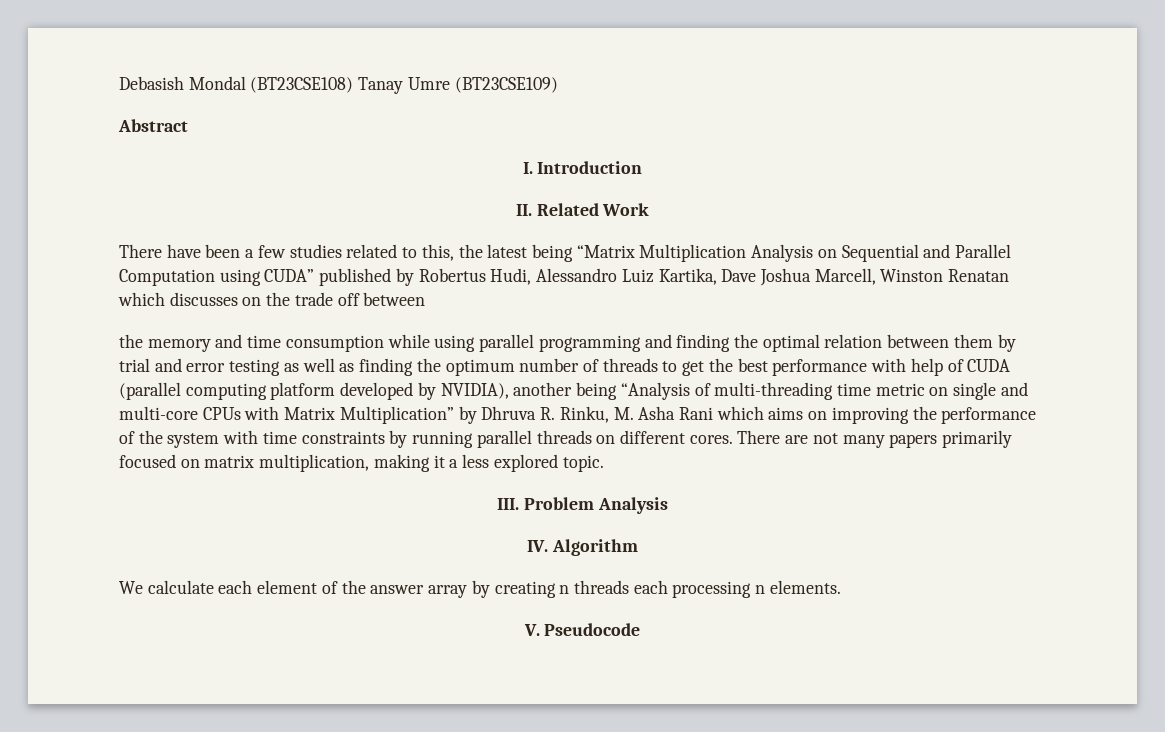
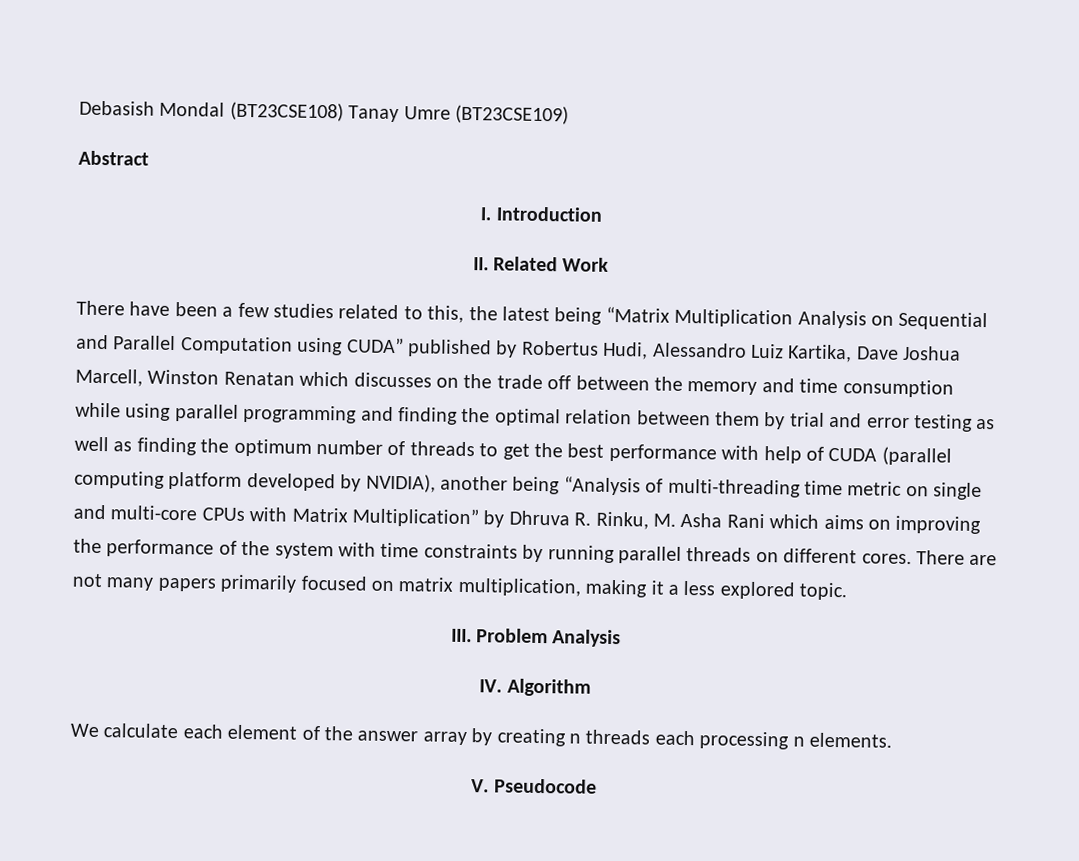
- There have been a few studies related to this, the latest being “Matrix Multiplication Analysis on Sequential and Parallel Computation using CUDA” published by Robertus Hudi, Alessandro Luiz Kartika, Dave Joshua Marcell, Winston Renatan which discusses on the trade off between
- the memory and time consumption while using parallel programming and finding the optimal relation between them by trial and error testing as well as finding the optimum number of threads to get the best performance with help of CUDA (parallel computing platform developed by NVIDIA), another being “Analysis of multi-threading time metric on single and multi-core CPUs with Matrix Multiplication” by Dhruva R. Rinku, M. Asha Rani which aims on improving the performance of the system with time constraints by running parallel threads on different cores.
+ There have been a few studies related to this, the latest being “Matrix Multiplication Analysis on Sequential and Parallel Computation using CUDA” published by Robertus Hudi, Alessandro Luiz Kartika, Dave Joshua Marcell, Winston Renatan which discusses on the trade off between the memory and time consumption while using parallel programming and finding the optimal relation between them by trial and error testing as well as finding the optimum number of threads to get the best performance with help of CUDA (parallel computing platform developed by NVIDIA), another being “Analysis of multi-threading time metric on single and multi-core CPUs with Matrix Multiplication” by Dhruva R. Rinku, M. Asha Rani which aims on improving the performance of the system with time constraints by running parallel threads on different cores.

